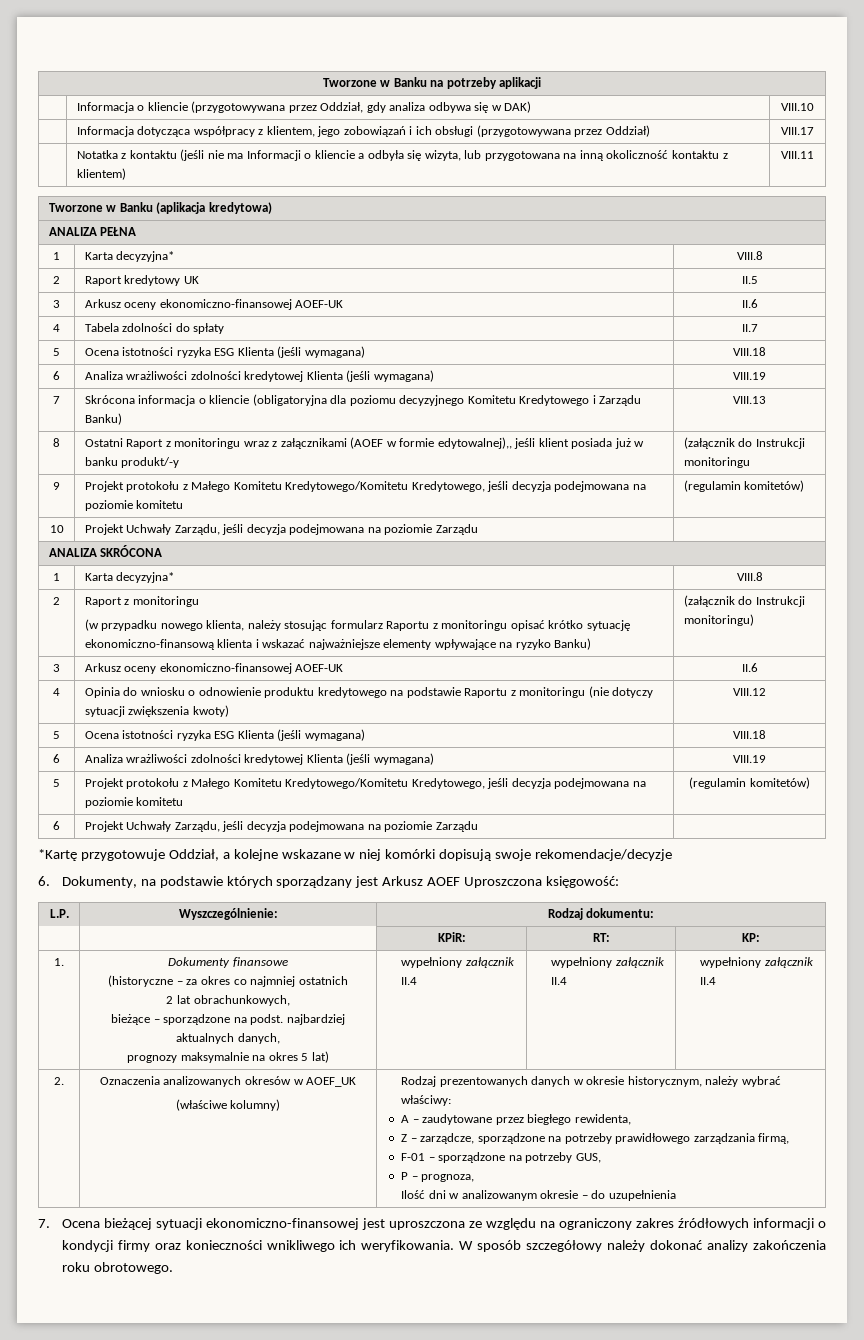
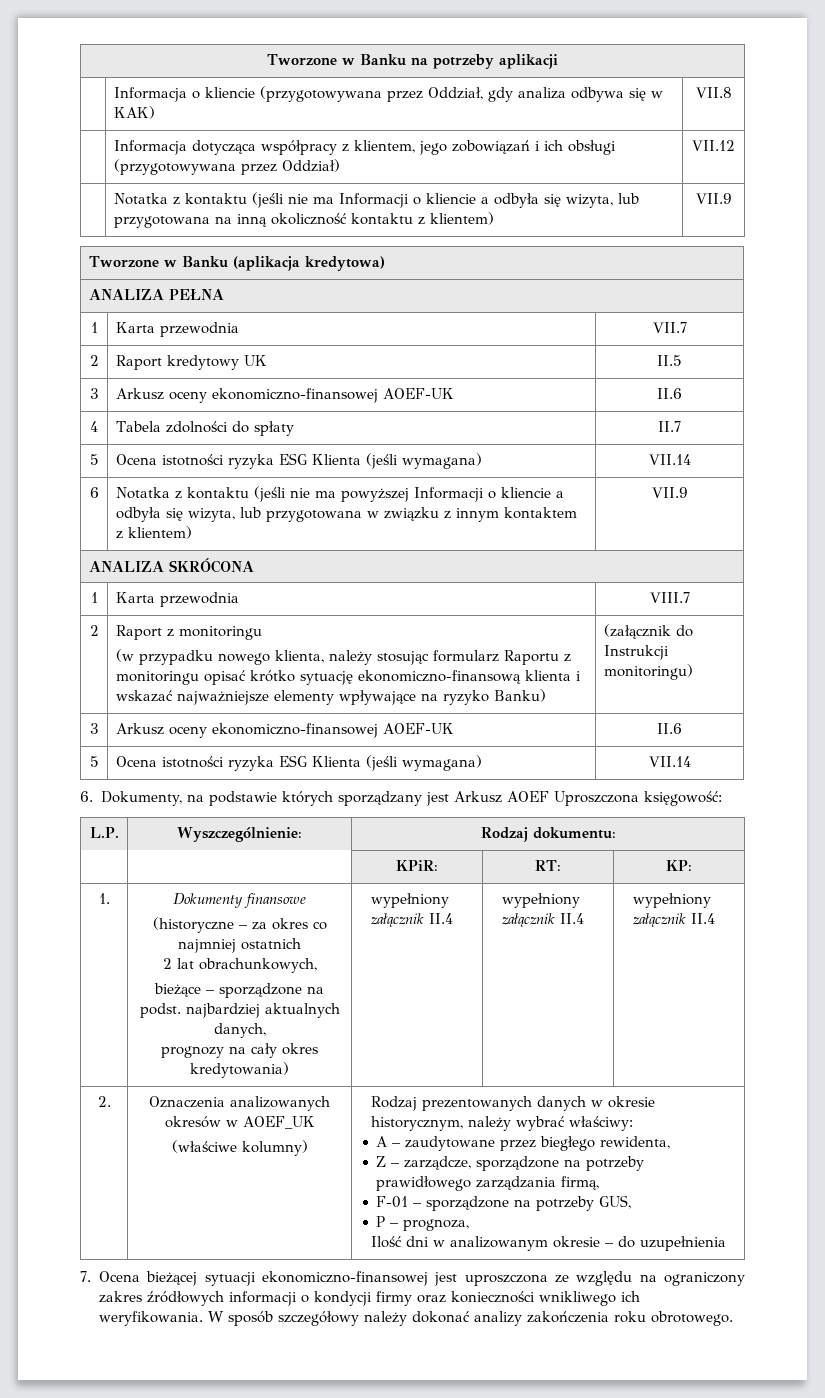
- | Informacja o kliencie (przygotowywana przez Oddział, gdy analiza odbywa się w DAK) | VIII.10
+ | Informacja o kliencie (przygotowywana przez Oddział, gdy analiza odbywa się w KAK) | VII.8
- | Informacja dotycząca współpracy z klientem, jego zobowiązań i ich obsługi (przygotowywana przez Oddział) | VIII.17
+ | Informacja dotycząca współpracy z klientem, jego zobowiązań i ich obsługi (przygotowywana przez Oddział) | VII.12
- | Notatka z kontaktu (jeśli nie ma Informacji o kliencie a odbyła się wizyta, lub przygotowana na inną okoliczność kontaktu z klientem) | VIII.11
+ | Notatka z kontaktu (jeśli nie ma Informacji o kliencie a odbyła się wizyta, lub przygotowana na inną okoliczność kontaktu z klientem) | VII.9
  ANALIZA PEŁNA
- 1 | Karta decyzyjna* | VIII.8
+ 1 | Karta przewodnia | VII.7
  4 | Tabela zdolności do spłaty | II.7
- 5 | Ocena istotności ryzyka ESG Klienta (jeśli wymagana) | VIII.18
- 6 | Analiza wrażliwości zdolności kredytowej Klienta (jeśli wymagana) | VIII.19
- 7 | Skrócona informacja o kliencie (obligatoryjna dla poziomu decyzyjnego Komitetu Kredytowego i Zarządu Banku) | VIII.13
- 8 | Ostatni Raport z monitoringu wraz z załącznikami (AOEF w formie edytowalnej),, jeśli klient posiada już w banku produkt/-y | (załącznik do Instrukcji monitoringu
- 9 | Projekt protokołu z Małego Komitetu Kredytowego/Komitetu Kredytowego, jeśli decyzja podejmowana na poziomie komitetu | (regulamin komitetów)
- 10 | Projekt Uchwały Zarządu, jeśli decyzja podejmowana na poziomie Zarządu |
+ 5 | Ocena istotności ryzyka ESG Klienta (jeśli wymagana) | VII.14
+ 6 | Notatka z kontaktu (jeśli nie ma powyższej Informacji o kliencie a odbyła się wizyta, lub przygotowana w związku z innym kontaktem z klientem) | VII.9
  ANALIZA SKRÓCONA
- 1 | Karta decyzyjna* | VIII.8
+ 1 | Karta przewodnia | VIII.7
  2 | Raport z monitoringu
  (w przypadku nowego klienta, należy stosując formularz Raportu z monitoringu opisać krótko sytuację ekonomiczno-finansową klienta i wskazać najważniejsze elementy wpływające na ryzyko Banku) | (załącznik do Instrukcji monitoringu)
  3 | Arkusz oceny ekonomiczno-finansowej AOEF-UK | II.6
- 4 | Opinia do wniosku o odnowienie produktu kredytowego na podstawie Raportu z monitoringu (nie dotyczy sytuacji zwiększenia kwoty) | VIII.12
- 5 | Ocena istotności ryzyka ESG Klienta (jeśli wymagana) | VIII.18
- 6 | Analiza wrażliwości zdolności kredytowej Klienta (jeśli wymagana) | VIII.19
- 5 | Projekt protokołu z Małego Komitetu Kredytowego/Komitetu Kredytowego, jeśli decyzja podejmowana na poziomie komitetu | (regulamin komitetów)
- 6 | Projekt Uchwały Zarządu, jeśli decyzja podejmowana na poziomie Zarządu |
- *Kartę przygotowuje Oddział, a kolejne wskazane w niej komórki dopisują swoje rekomendacje/decyzje
+ 5 | Ocena istotności ryzyka ESG Klienta (jeśli wymagana) | VII.14
  1. | Dokumenty finansowe
  (historyczne – za okres co najmniej ostatnich
  2 lat obrachunkowych,
  bieżące – sporządzone na podst. najbardziej aktualnych danych,
- prognozy maksymalnie na okres 5 lat) | wypełniony załącznik II.4 | wypełniony załącznik II.4 | wypełniony załącznik II.4
+ prognozy na cały okres kredytowania) | wypełniony załącznik II.4 | wypełniony załącznik II.4 | wypełniony załącznik II.4

